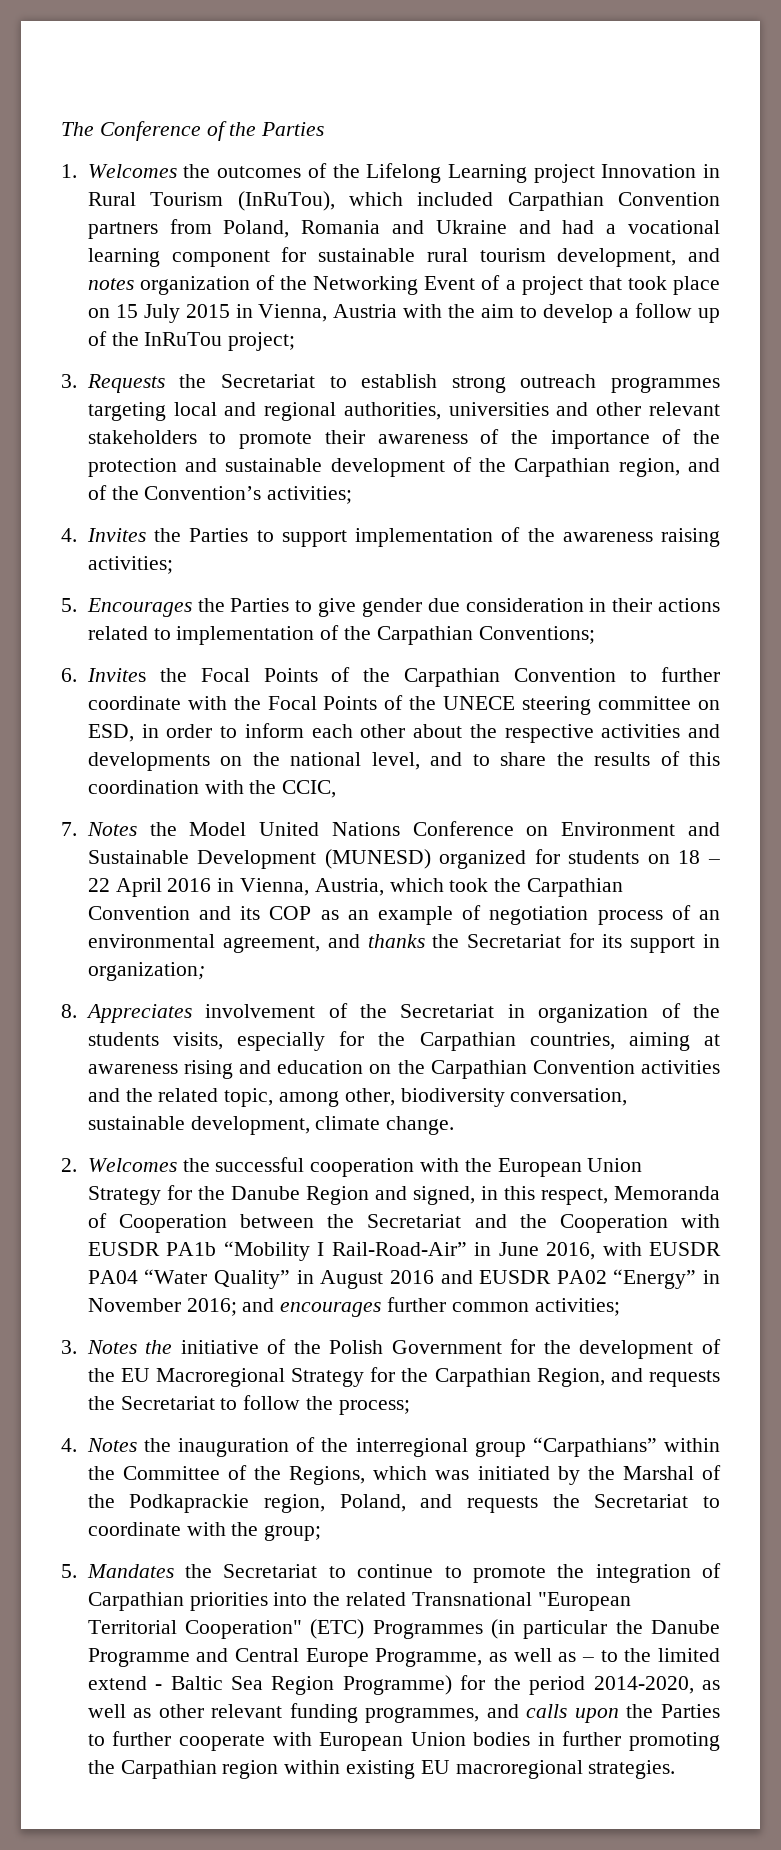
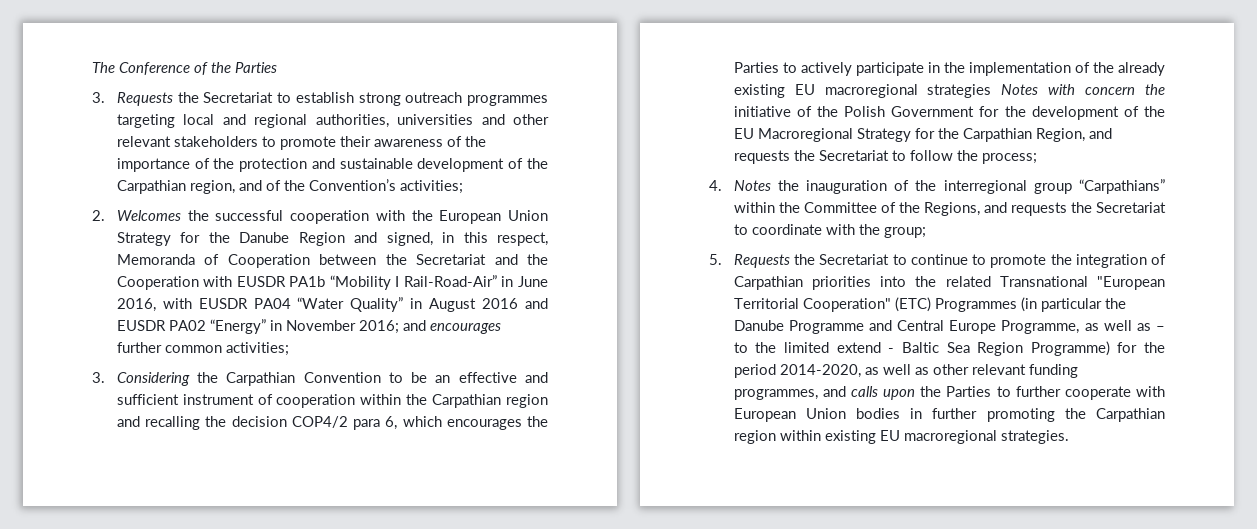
- 1. Welcomes the outcomes of the Lifelong Learning project Innovation in Rural Tourism (InRuTou), which included Carpathian Convention partners from Poland, Romania and Ukraine and had a vocational learning component for sustainable rural tourism development, and notes organization of the Networking Event of a project that took place on 15 July 2015 in Vienna, Austria with the aim to develop a follow up of the InRuTou project;
- 4. Invites the Parties to support implementation of the awareness raising activities;
- 5. Encourages the Parties to give gender due consideration in their actions related to implementation of the Carpathian Conventions;
- 6. Invites the Focal Points of the Carpathian Convention to further coordinate with the Focal Points of the UNECE steering committee on ESD, in order to inform each other about the respective activities and developments on the national level, and to share the results of this coordination with the CCIC,
- 7. Notes the Model United Nations Conference on Environment and Sustainable Development (MUNESD) organized for students on 18 – 22 April 2016 in Vienna, Austria, which took the Carpathian Convention and its COP as an example of negotiation process of an environmental agreement, and thanks the Secretariat for its support in organization;
- 8. Appreciates involvement of the Secretariat in organization of the students visits, especially for the Carpathian countries, aiming at awareness rising and education on the Carpathian Convention activities and the related topic, among other, biodiversity conversation, sustainable development, climate change.
- 3. Notes the initiative of the Polish Government for the development of the EU Macroregional Strategy for the Carpathian Region, and requests the Secretariat to follow the process;
+ 3. Considering the Carpathian Convention to be an effective and sufficient instrument of cooperation within the Carpathian region and recalling the decision COP4/2 para 6, which encourages the Parties to actively participate in the implementation of the already existing EU macroregional strategies Notes with concern the initiative of the Polish Government for the development of the EU Macroregional Strategy for the Carpathian Region, and requests the Secretariat to follow the process;
- 4. Notes the inauguration of the interregional group “Carpathians” within the Committee of the Regions, which was initiated by the Marshal of the Podkaprackie region, Poland, and requests the Secretariat to coordinate with the group;
+ 4. Notes the inauguration of the interregional group “Carpathians” within the Committee of the Regions, and requests the Secretariat to coordinate with the group;
- 5. Mandates the Secretariat to continue to promote the integration of Carpathian priorities into the related Transnational "European Territorial Cooperation" (ETC) Programmes (in particular the Danube Programme and Central Europe Programme, as well as – to the limited extend - Baltic Sea Region Programme) for the period 2014-2020, as well as other relevant funding programmes, and calls upon the Parties to further cooperate with European Union bodies in further promoting the Carpathian region within existing EU macroregional strategies.
+ 5. Requests the Secretariat to continue to promote the integration of Carpathian priorities into the related Transnational "European Territorial Cooperation" (ETC) Programmes (in particular the Danube Programme and Central Europe Programme, as well as – to the limited extend - Baltic Sea Region Programme) for the period 2014-2020, as well as other relevant funding programmes, and calls upon the Parties to further cooperate with European Union bodies in further promoting the Carpathian region within existing EU macroregional strategies.

